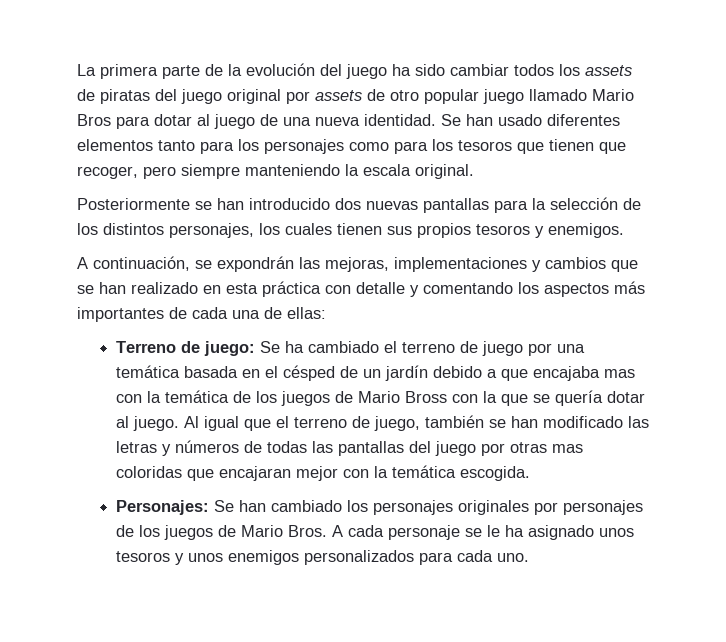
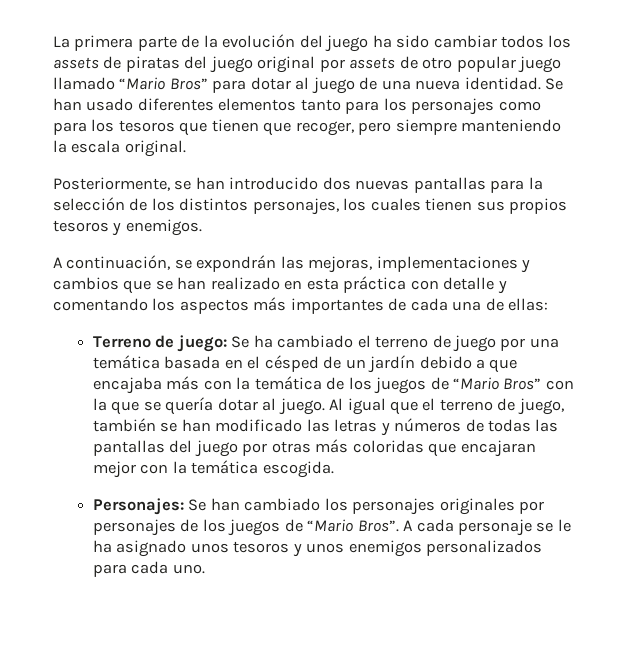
- La primera parte de la evolución del juego ha sido cambiar todos los assets de piratas del juego original por assets de otro popular juego llamado Mario Bros para dotar al juego de una nueva identidad.
+ La primera parte de la evolución del juego ha sido cambiar todos los assets de piratas del juego original por assets de otro popular juego llamado “Mario Bros” para dotar al juego de una nueva identidad.
- Posteriormente se han introducido dos nuevas pantallas para la selección de los distintos personajes, los cuales tienen sus propios tesoros y enemigos.
+ Posteriormente, se han introducido dos nuevas pantallas para la selección de los distintos personajes, los cuales tienen sus propios tesoros y enemigos.
- Terreno de juego: Se ha cambiado el terreno de juego por una temática basada en el césped de un jardín debido a que encajaba mas con la temática de los juegos de Mario Bross con la que se quería dotar al juego.
+ Terreno de juego: Se ha cambiado el terreno de juego por una temática basada en el césped de un jardín debido a que encajaba más con la temática de los juegos de “Mario Bros” con la que se quería dotar al juego.
- Al igual que el terreno de juego, también se han modificado las letras y números de todas las pantallas del juego por otras mas coloridas que encajaran mejor con la temática escogida.
+ Al igual que el terreno de juego, también se han modificado las letras y números de todas las pantallas del juego por otras más coloridas que encajaran mejor con la temática escogida.
- Personajes: Se han cambiado los personajes originales por personajes de los juegos de Mario Bros.
+ Personajes: Se han cambiado los personajes originales por personajes de los juegos de “Mario Bros”.

